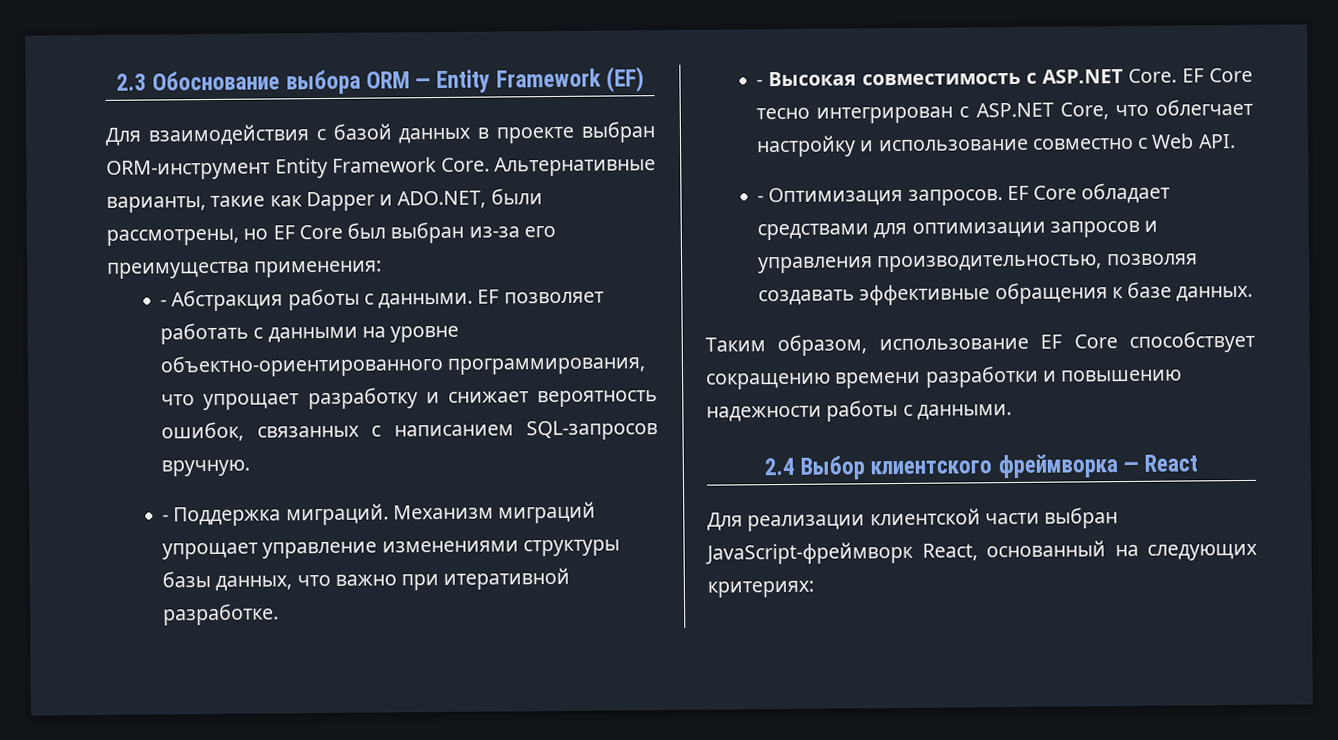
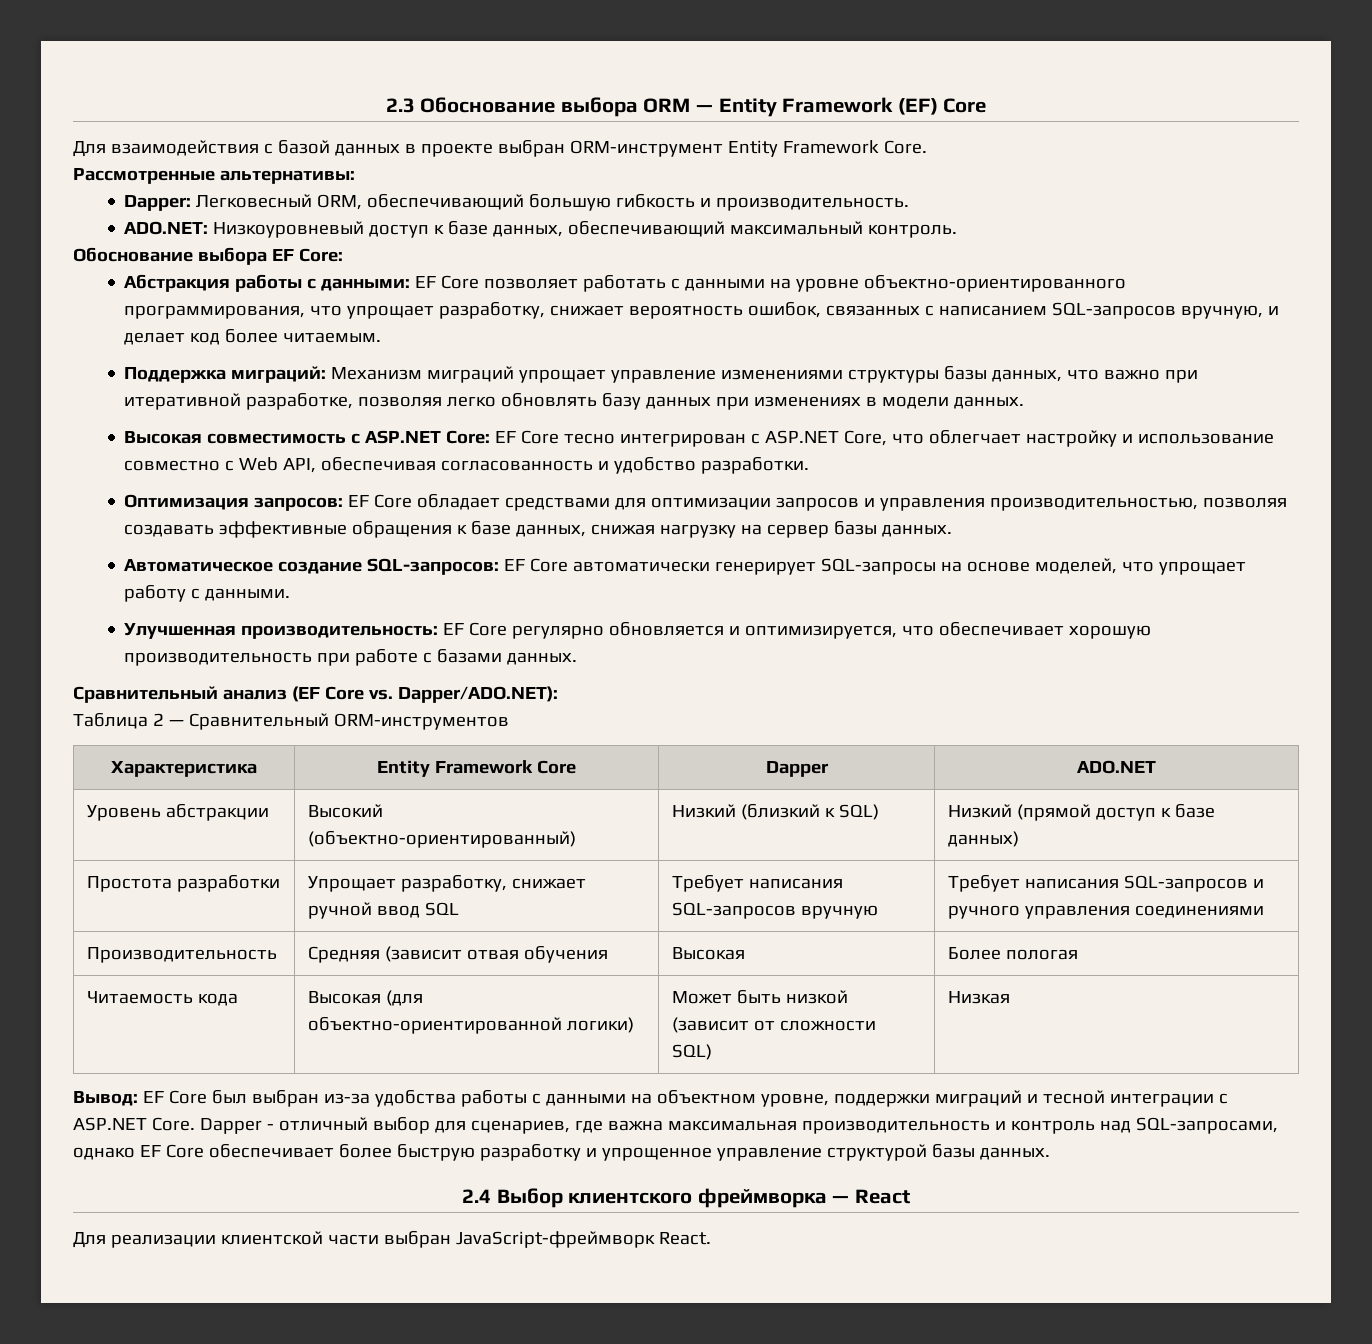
- 2.3 Обоснование выбора ORM — Entity Framework (EF)
+ 2.3 Обоснование выбора ORM — Entity Framework (EF) Core
- Для взаимодействия с базой данных в проекте выбран ORM-инструмент Entity Framework Core. Альтернативные варианты, такие как Dapper и ADO.NET, были рассмотрены, но EF Core был выбран из-за его преимущества применения:
- - Абстракция работы с данными. EF позволяет работать с данными на уровне объектно-ориентированного программирования, что упрощает разработку и снижает вероятность ошибок, связанных с написанием SQL-запросов вручную.
- - Поддержка миграций.
+ Для взаимодействия с базой данных в проекте выбран ORM-инструмент Entity Framework Core.
+ Рассмотренные альтернативы:
+ Dapper: Легковесный ORM, обеспечивающий большую гибкость и производительность.
+ ADO.NET: Низкоуровневый доступ к базе данных, обеспечивающий максимальный контроль.
+ Обоснование выбора EF Core:
+ Абстракция работы с данными: EF Core позволяет работать с данными на уровне объектно-ориентированного программирования, что упрощает разработку, снижает вероятность ошибок, связанных с написанием SQL-запросов вручную, и делает код более читаемым.
+ Поддержка миграций:
- Механизм миграций упрощает управление изменениями структуры базы данных, что важно при итеративной разработке.
- - Высокая совместимость с ASP.NET Core.
+ Механизм миграций упрощает управление изменениями структуры базы данных, что важно при итеративной разработке, позволяя легко обновлять базу данных при изменениях в модели данных.
+ Высокая совместимость с ASP.NET Core:
- EF Core тесно интегрирован с ASP.NET Core, что облегчает настройку и использование совместно с Web API.
- - Оптимизация запросов.
+ EF Core тесно интегрирован с ASP.NET Core, что облегчает настройку и использование совместно с Web API, обеспечивая согласованность и удобство разработки.
+ Оптимизация запросов:
- EF Core обладает средствами для оптимизации запросов и управления производительностью, позволяя создавать эффективные обращения к базе данных.
- Таким образом, использование EF Core способствует сокращению времени разработки и повышению надежности работы с данными.
+ EF Core обладает средствами для оптимизации запросов и управления производительностью, позволяя создавать эффективные обращения к базе данных, снижая нагрузку на сервер базы данных.
+ Автоматическое создание SQL-запросов: EF Core автоматически генерирует SQL-запросы на основе моделей, что упрощает работу с данными.
+ Улучшенная производительность: EF Core регулярно обновляется и оптимизируется, что обеспечивает хорошую производительность при работе с базами данных.
+ Сравнительный анализ (EF Core vs. Dapper/ADO.NET):
+ Таблица 2 — Сравнительный ORM-инструментов
+ Характеристика | Entity Framework Core | Dapper | ADO.NET
+ Уровень абстракции | Высокий (объектно-ориентированный) | Низкий (близкий к SQL) | Низкий (прямой доступ к базе данных)
+ Простота разработки | Упрощает разработку, снижает ручной ввод SQL | Требует написания SQL-запросов вручную | Требует написания SQL-запросов и ручного управления соединениями
+ Производительность | Средняя (зависит отвая обучения | Высокая | Более пологая
+ Читаемость кода | Высокая (для объектно-ориентированной логики) | Может быть низкой (зависит от сложности SQL) | Низкая
+ Вывод: EF Core был выбран из-за удобства работы с данными на объектном уровне, поддержки миграций и тесной интеграции с ASP.NET Core. Dapper - отличный выбор для сценариев, где важна максимальная производительность и контроль над SQL-запросами, однако EF Core обеспечивает более быструю разработку и упрощенное управление структурой базы данных.
- Для реализации клиентской части выбран JavaScript-фреймворк React, основанный на следующих критериях:
+ Для реализации клиентской части выбран JavaScript-фреймворк React.

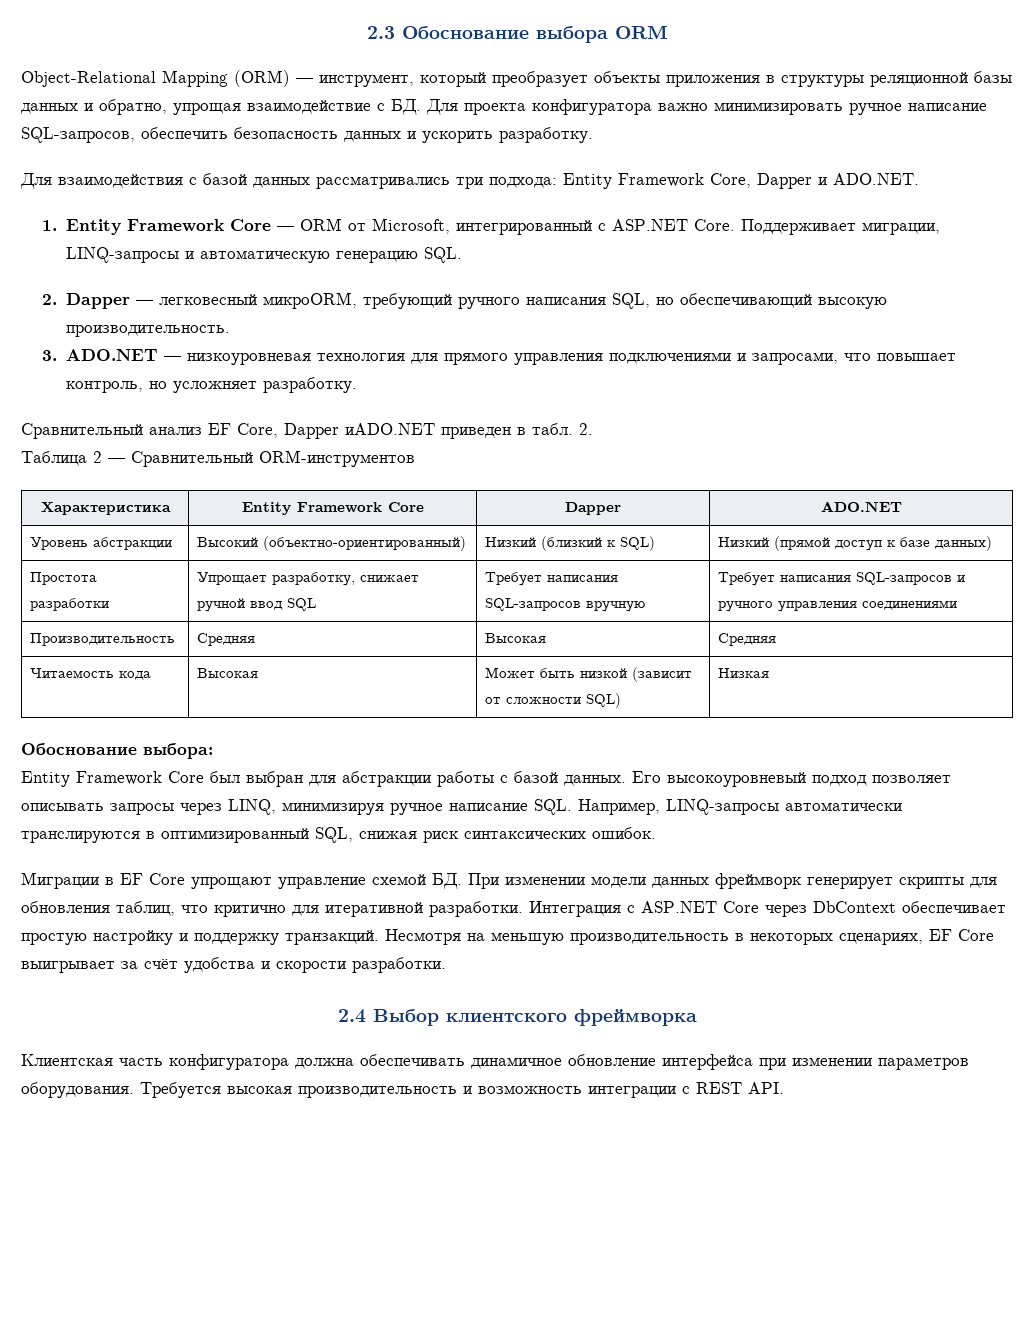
- 2.3 Обоснование выбора ORM — Entity Framework (EF) Core
+ 2.3 Обоснование выбора ORM
+ Object-Relational Mapping (ORM) — инструмент, который преобразует объекты приложения в структуры реляционной базы данных и обратно, упрощая взаимодействие с БД. Для проекта конфигуратора важно минимизировать ручное написание SQL-запросов, обеспечить безопасность данных и ускорить разработку.
- Для взаимодействия с базой данных в проекте выбран ORM-инструмент Entity Framework Core.
- Рассмотренные альтернативы:
- Dapper: Легковесный ORM, обеспечивающий большую гибкость и производительность.
- ADO.NET: Низкоуровневый доступ к базе данных, обеспечивающий максимальный контроль.
- Обоснование выбора EF Core:
- Абстракция работы с данными: EF Core позволяет работать с данными на уровне объектно-ориентированного программирования, что упрощает разработку, снижает вероятность ошибок, связанных с написанием SQL-запросов вручную, и делает код более читаемым.
- Поддержка миграций: Механизм миграций упрощает управление изменениями структуры базы данных, что важно при итеративной разработке, позволяя легко обновлять базу данных при изменениях в модели данных.
- Высокая совместимость с ASP.NET Core: EF Core тесно интегрирован с ASP.NET Core, что облегчает настройку и использование совместно с Web API, обеспечивая согласованность и удобство разработки.
- Оптимизация запросов: EF Core обладает средствами для оптимизации запросов и управления производительностью, позволяя создавать эффективные обращения к базе данных, снижая нагрузку на сервер базы данных.
- Автоматическое создание SQL-запросов: EF Core автоматически генерирует SQL-запросы на основе моделей, что упрощает работу с данными.
- Улучшенная производительность: EF Core регулярно обновляется и оптимизируется, что обеспечивает хорошую производительность при работе с базами данных.
- Сравнительный анализ (EF Core vs. Dapper/ADO.NET):
+ Для взаимодействия с базой данных рассматривались три подхода: Entity Framework Core, Dapper и ADO.NET.
+ 1. Entity Framework Core — ORM от Microsoft, интегрированный с ASP.NET Core. Поддерживает миграции, LINQ-запросы и автоматическую генерацию SQL.
+ 2. Dapper — легковесный микроОRM, требующий ручного написания SQL, но обеспечивающий высокую производительность.
+ 3. ADO.NET — низкоуровневая технология для прямого управления подключениями и запросами, что повышает контроль, но усложняет разработку.
+ Сравнительный анализ EF Core, Dapper иADO.NET приведен в табл. 2.
- Производительность | Средняя (зависит отвая обучения | Высокая | Более пологая
+ Производительность | Средняя | Высокая | Средняя
- Читаемость кода | Высокая (для объектно-ориентированной логики) | Может быть низкой (зависит от сложности SQL) | Низкая
+ Читаемость кода | Высокая | Может быть низкой (зависит от сложности SQL) | Низкая
- Вывод: EF Core был выбран из-за удобства работы с данными на объектном уровне, поддержки миграций и тесной интеграции с ASP.NET Core. Dapper - отличный выбор для сценариев, где важна максимальная производительность и контроль над SQL-запросами, однако EF Core обеспечивает более быструю разработку и упрощенное управление структурой базы данных.
- 2.4 Выбор клиентского фреймворка — React
- Для реализации клиентской части выбран JavaScript-фреймворк React.
+ Обоснование выбора:
+ Entity Framework Core был выбран для абстракции работы с базой данных. Его высокоуровневый подход позволяет описывать запросы через LINQ, минимизируя ручное написание SQL. Например, LINQ-запросы автоматически транслируются в оптимизированный SQL, снижая риск синтаксических ошибок.
+ Миграции в EF Core упрощают управление схемой БД. При изменении модели данных фреймворк генерирует скрипты для обновления таблиц, что критично для итеративной разработки. Интеграция с ASP.NET Core через DbContext обеспечивает простую настройку и поддержку транзакций. Несмотря на меньшую производительность в некоторых сценариях, EF Core выигрывает за счёт удобства и скорости разработки.
+ 2.4 Выбор клиентского фреймворка
+ Клиентская часть конфигуратора должна обеспечивать динамичное обновление интерфейса при изменении параметров оборудования. Требуется высокая производительность и возможность интеграции с REST API.

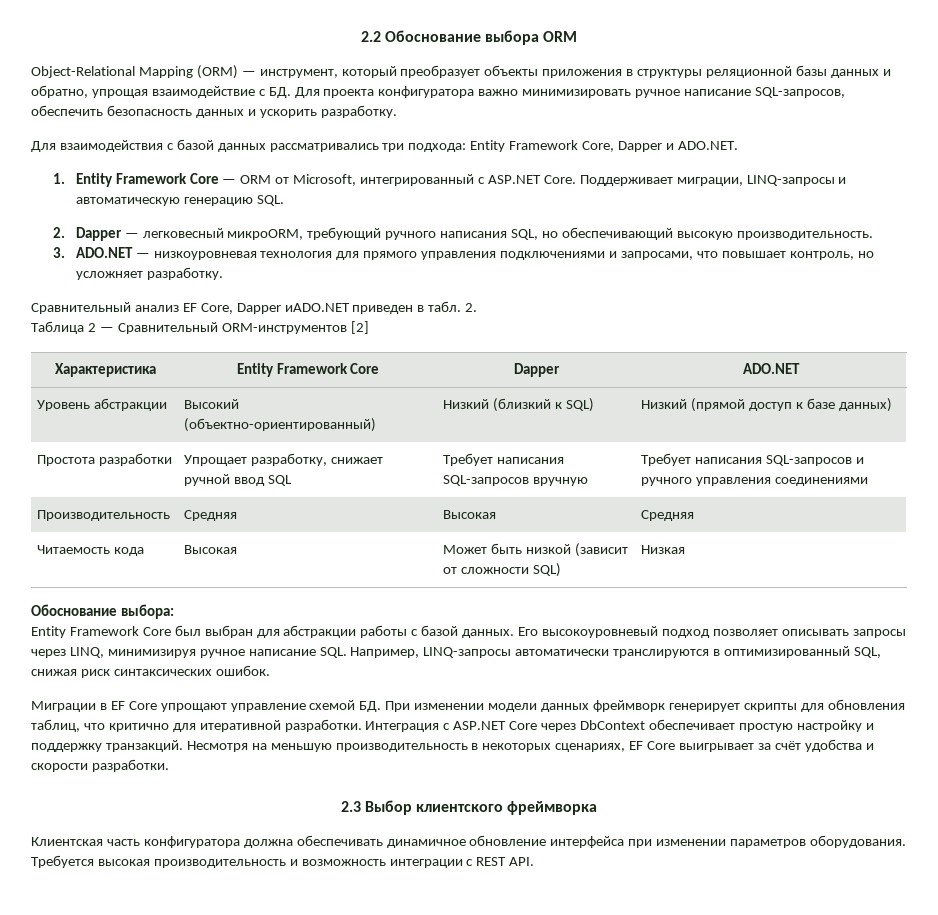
- 2.3 Обоснование выбора ORM
+ 2.2 Обоснование выбора ORM
- Таблица 2 — Сравнительный ORM-инструментов
+ Таблица 2 — Сравнительный ORM-инструментов [2]
- 2.4 Выбор клиентского фреймворка
+ 2.3 Выбор клиентского фреймворка

